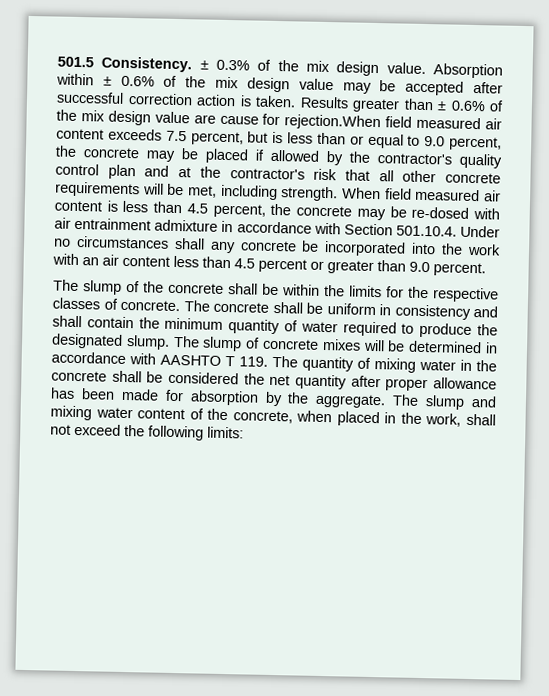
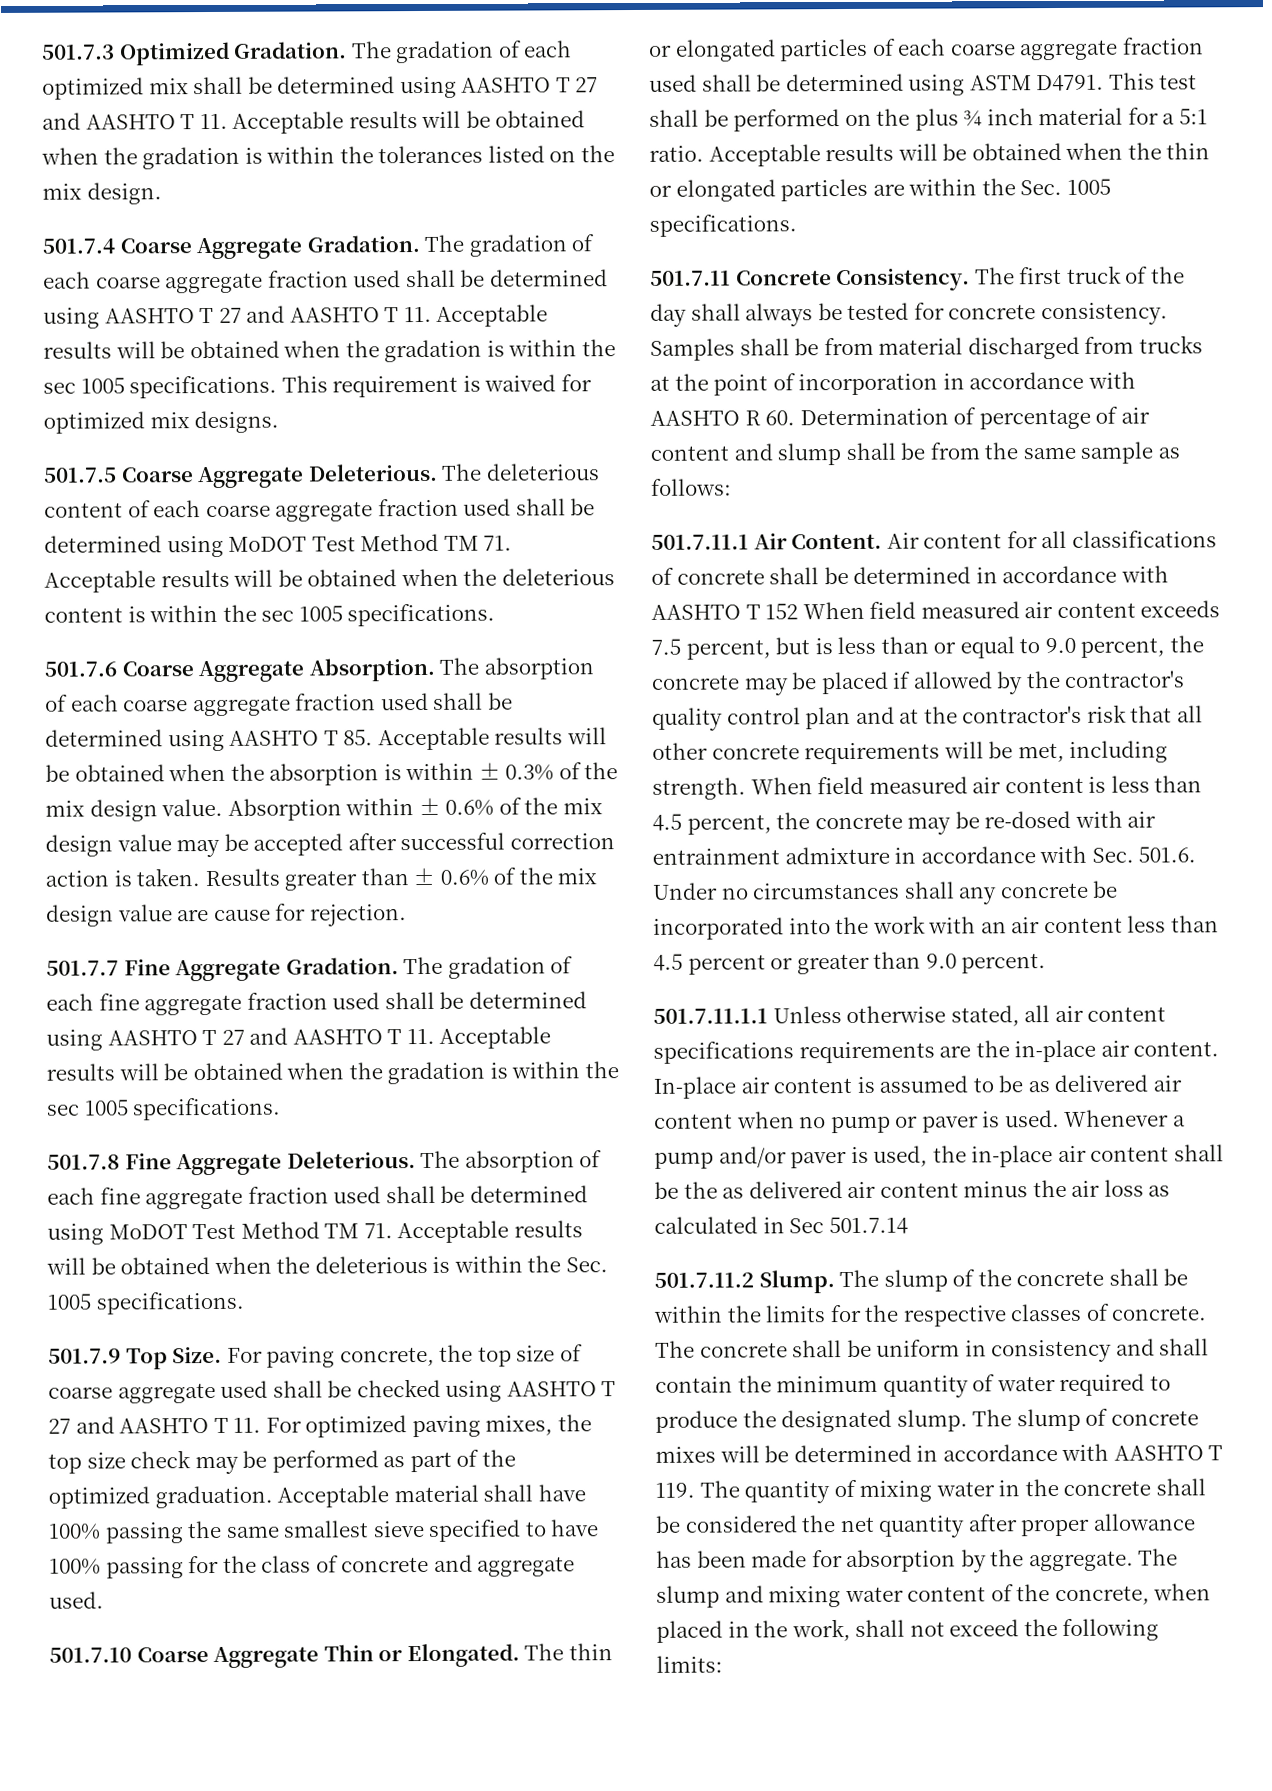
- 501.5 Consistency. ± 0.3% of the mix design value.
+ 501.7.3 Optimized Gradation. The gradation of each optimized mix shall be determined using AASHTO T 27 and AASHTO T 11. Acceptable results will be obtained when the gradation is within the tolerances listed on the mix design.
+ 501.7.4 Coarse Aggregate Gradation. The gradation of each coarse aggregate fraction used shall be determined using AASHTO T 27 and AASHTO T 11. Acceptable results will be obtained when the gradation is within the sec 1005 specifications. This requirement is waived for optimized mix designs.
+ 501.7.5 Coarse Aggregate Deleterious. The deleterious content of each coarse aggregate fraction used shall be determined using MoDOT Test Method TM 71. Acceptable results will be obtained when the deleterious content is within the sec 1005 specifications.
+ 501.7.6 Coarse Aggregate Absorption. The absorption of each coarse aggregate fraction used shall be determined using AASHTO T 85. Acceptable results will be obtained when the absorption is within ± 0.3% of the mix design value.
- Results greater than ± 0.6% of the mix design value are cause for rejection.When field measured air content exceeds 7.5 percent, but is less than or equal to 9.0 percent, the concrete may be placed if allowed by the contractor's quality control plan and at the contractor's risk that all other concrete requirements will be met, including strength.
+ Results greater than ± 0.6% of the mix design value are cause for rejection.
+ 501.7.7 Fine Aggregate Gradation. The gradation of each fine aggregate fraction used shall be determined using AASHTO T 27 and AASHTO T 11. Acceptable results will be obtained when the gradation is within the sec 1005 specifications.
+ 501.7.8 Fine Aggregate Deleterious. The absorption of each fine aggregate fraction used shall be determined using MoDOT Test Method TM 71. Acceptable results will be obtained when the deleterious is within the Sec. 1005 specifications.
+ 501.7.9 Top Size. For paving concrete, the top size of coarse aggregate used shall be checked using AASHTO T 27 and AASHTO T 11. For optimized paving mixes, the top size check may be performed as part of the optimized graduation. Acceptable material shall have 100% passing the same smallest sieve specified to have 100% passing for the class of concrete and aggregate used.
+ 501.7.10 Coarse Aggregate Thin or Elongated. The thin or elongated particles of each coarse aggregate fraction used shall be determined using ASTM D4791. This test shall be performed on the plus ¾ inch material for a 5:1 ratio. Acceptable results will be obtained when the thin or elongated particles are within the Sec. 1005 specifications.
+ 501.7.11 Concrete Consistency. The first truck of the day shall always be tested for concrete consistency. Samples shall be from material discharged from trucks at the point of incorporation in accordance with AASHTO R 60. Determination of percentage of air content and slump shall be from the same sample as follows:
+ 501.7.11.1 Air Content. Air content for all classifications of concrete shall be determined in accordance with AASHTO T 152 When field measured air content exceeds 7.5 percent, but is less than or equal to 9.0 percent, the concrete may be placed if allowed by the contractor's quality control plan and at the contractor's risk that all other concrete requirements will be met, including strength.
- When field measured air content is less than 4.5 percent, the concrete may be re-dosed with air entrainment admixture in accordance with Section 501.10.4. Under no circumstances shall any concrete be incorporated into the work with an air content less than 4.5 percent or greater than 9.0 percent.
+ When field measured air content is less than 4.5 percent, the concrete may be re-dosed with air entrainment admixture in accordance with Sec. 501.6. Under no circumstances shall any concrete be incorporated into the work with an air content less than 4.5 percent or greater than 9.0 percent.
+ 501.7.11.1.1 Unless otherwise stated, all air content specifications requirements are the in-place air content. In-place air content is assumed to be as delivered air content when no pump or paver is used. Whenever a pump and/or paver is used, the in-place air content shall be the as delivered air content minus the air loss as calculated in Sec 501.7.14
+ 501.7.11.2 Slump.

